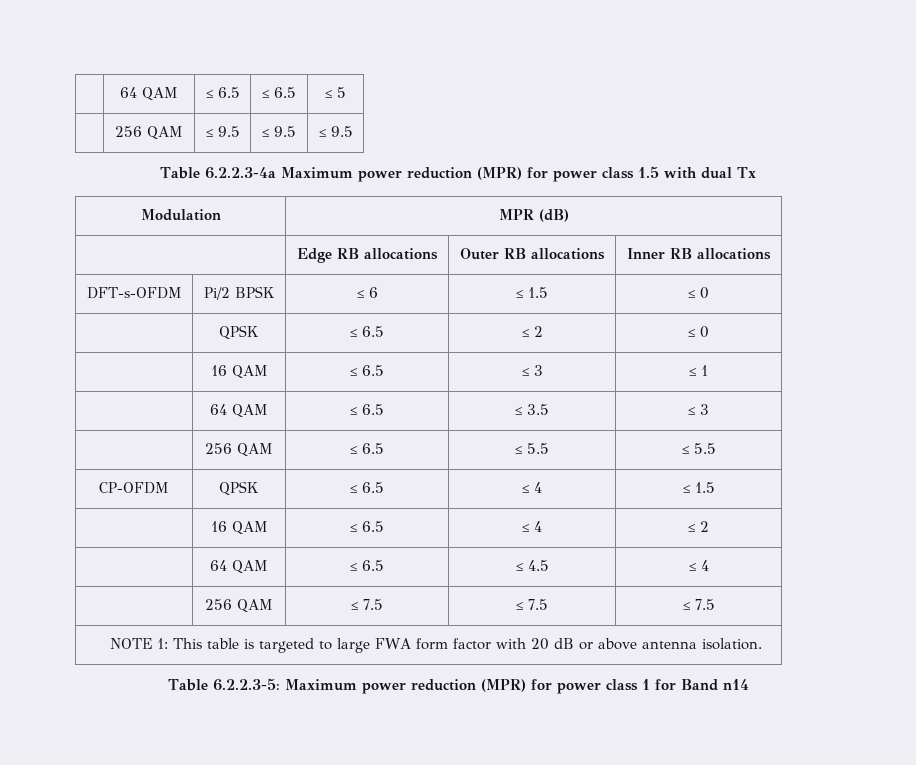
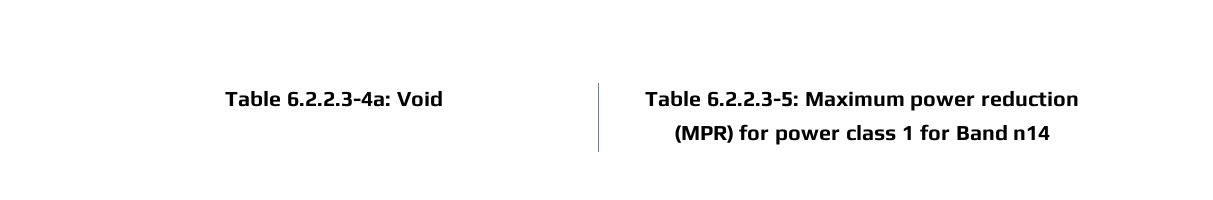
- | 64 QAM | ≤ 6.5 | ≤ 6.5 | ≤ 5
- | 256 QAM | ≤ 9.5 | ≤ 9.5 | ≤ 9.5
- Table 6.2.2.3-4a Maximum power reduction (MPR) for power class 1.5 with dual Tx
- Modulation | MPR (dB)
- | Edge RB allocations | Outer RB allocations | Inner RB allocations
- DFT-s-OFDM | Pi/2 BPSK | ≤ 6 | ≤ 1.5 | ≤ 0
- | QPSK | ≤ 6.5 | ≤ 2 | ≤ 0
- | 16 QAM | ≤ 6.5 | ≤ 3 | ≤ 1
- | 64 QAM | ≤ 6.5 | ≤ 3.5 | ≤ 3
- | 256 QAM | ≤ 6.5 | ≤ 5.5 | ≤ 5.5
- CP-OFDM | QPSK | ≤ 6.5 | ≤ 4 | ≤ 1.5
- | 16 QAM | ≤ 6.5 | ≤ 4 | ≤ 2
- | 64 QAM | ≤ 6.5 | ≤ 4.5 | ≤ 4
- | 256 QAM | ≤ 7.5 | ≤ 7.5 | ≤ 7.5
- NOTE 1: This table is targeted to large FWA form factor with 20 dB or above antenna isolation.
+ Table 6.2.2.3-4a: Void

